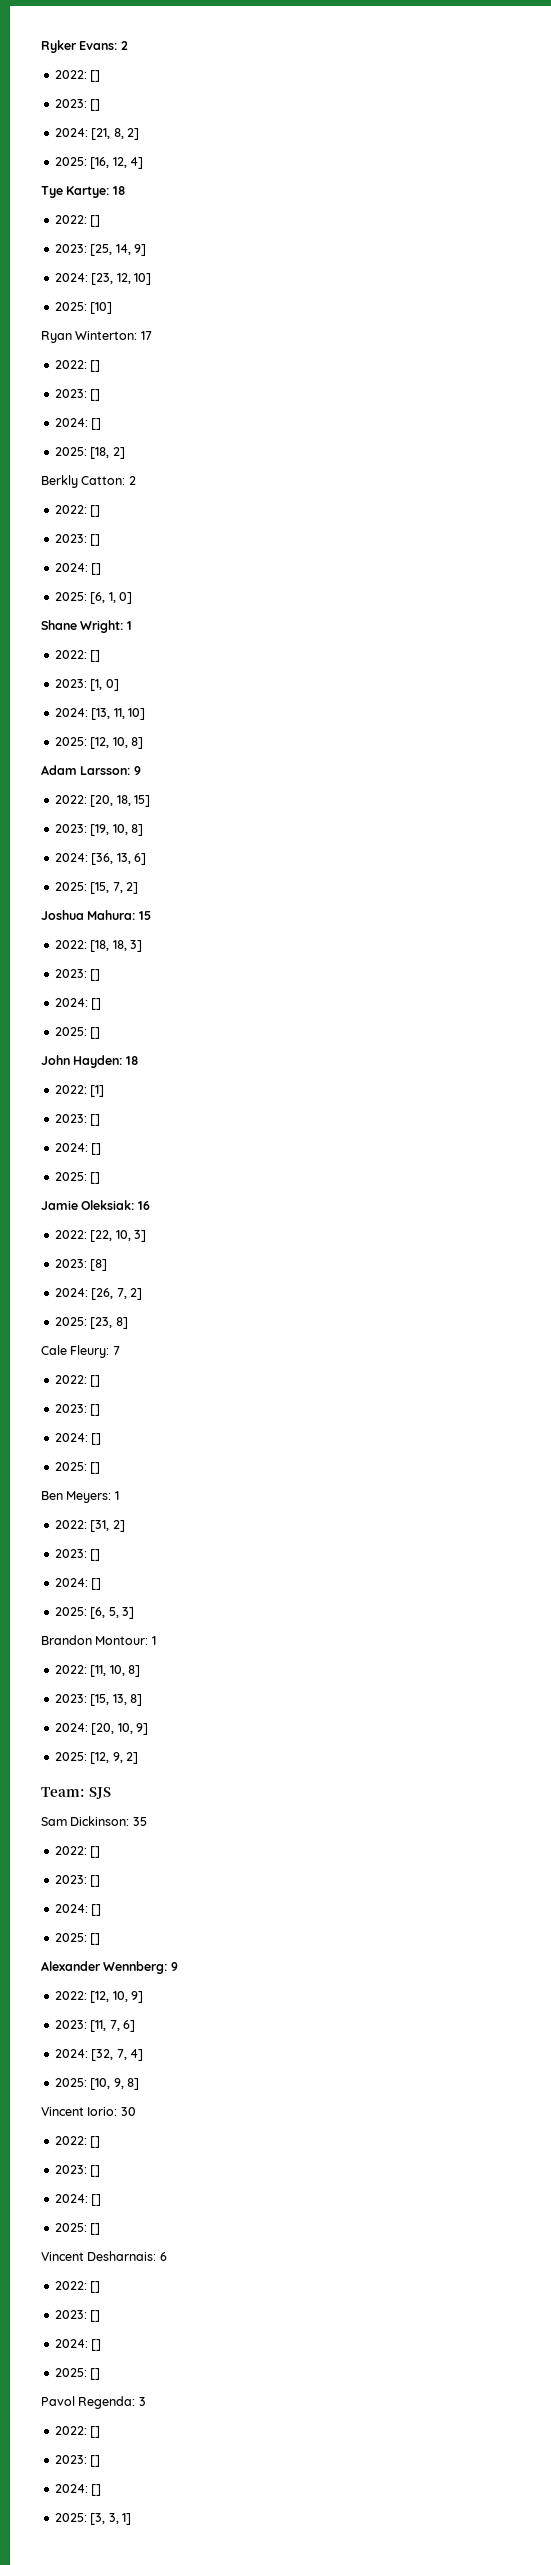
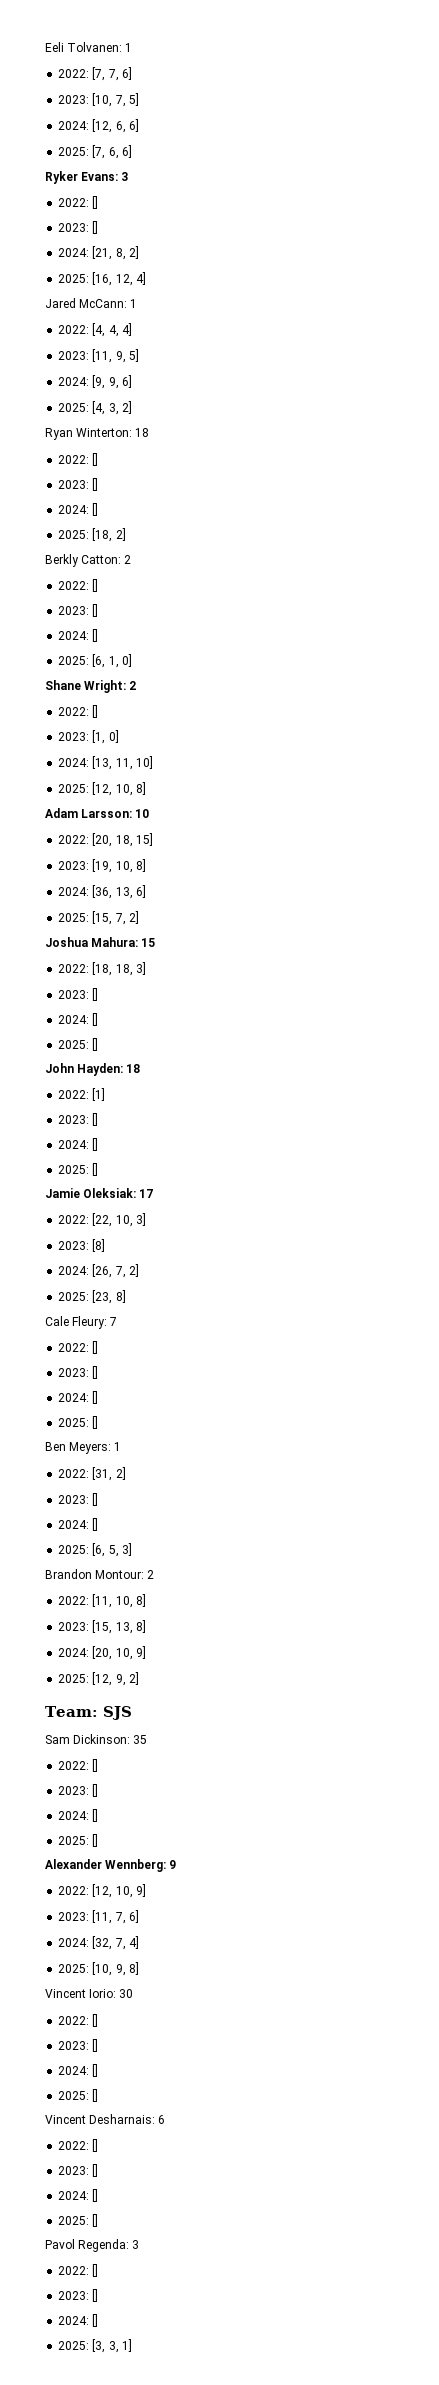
+ Eeli Tolvanen: 1
+ 2022: [7, 7, 6]
+ 2023: [10, 7, 5]
+ 2024: [12, 6, 6]
+ 2025: [7, 6, 6]
- Ryker Evans: 2
+ Ryker Evans: 3
- Tye Kartye: 18
- 2022: []
- 2023: [25, 14, 9]
- 2024: [23, 12, 10]
- 2025: [10]
+ Jared McCann: 1
+ 2022: [4, 4, 4]
+ 2023: [11, 9, 5]
+ 2024: [9, 9, 6]
+ 2025: [4, 3, 2]
- Ryan Winterton: 17
+ Ryan Winterton: 18
- Shane Wright: 1
+ Shane Wright: 2
- Adam Larsson: 9
+ Adam Larsson: 10
- Jamie Oleksiak: 16
+ Jamie Oleksiak: 17
- Brandon Montour: 1
+ Brandon Montour: 2

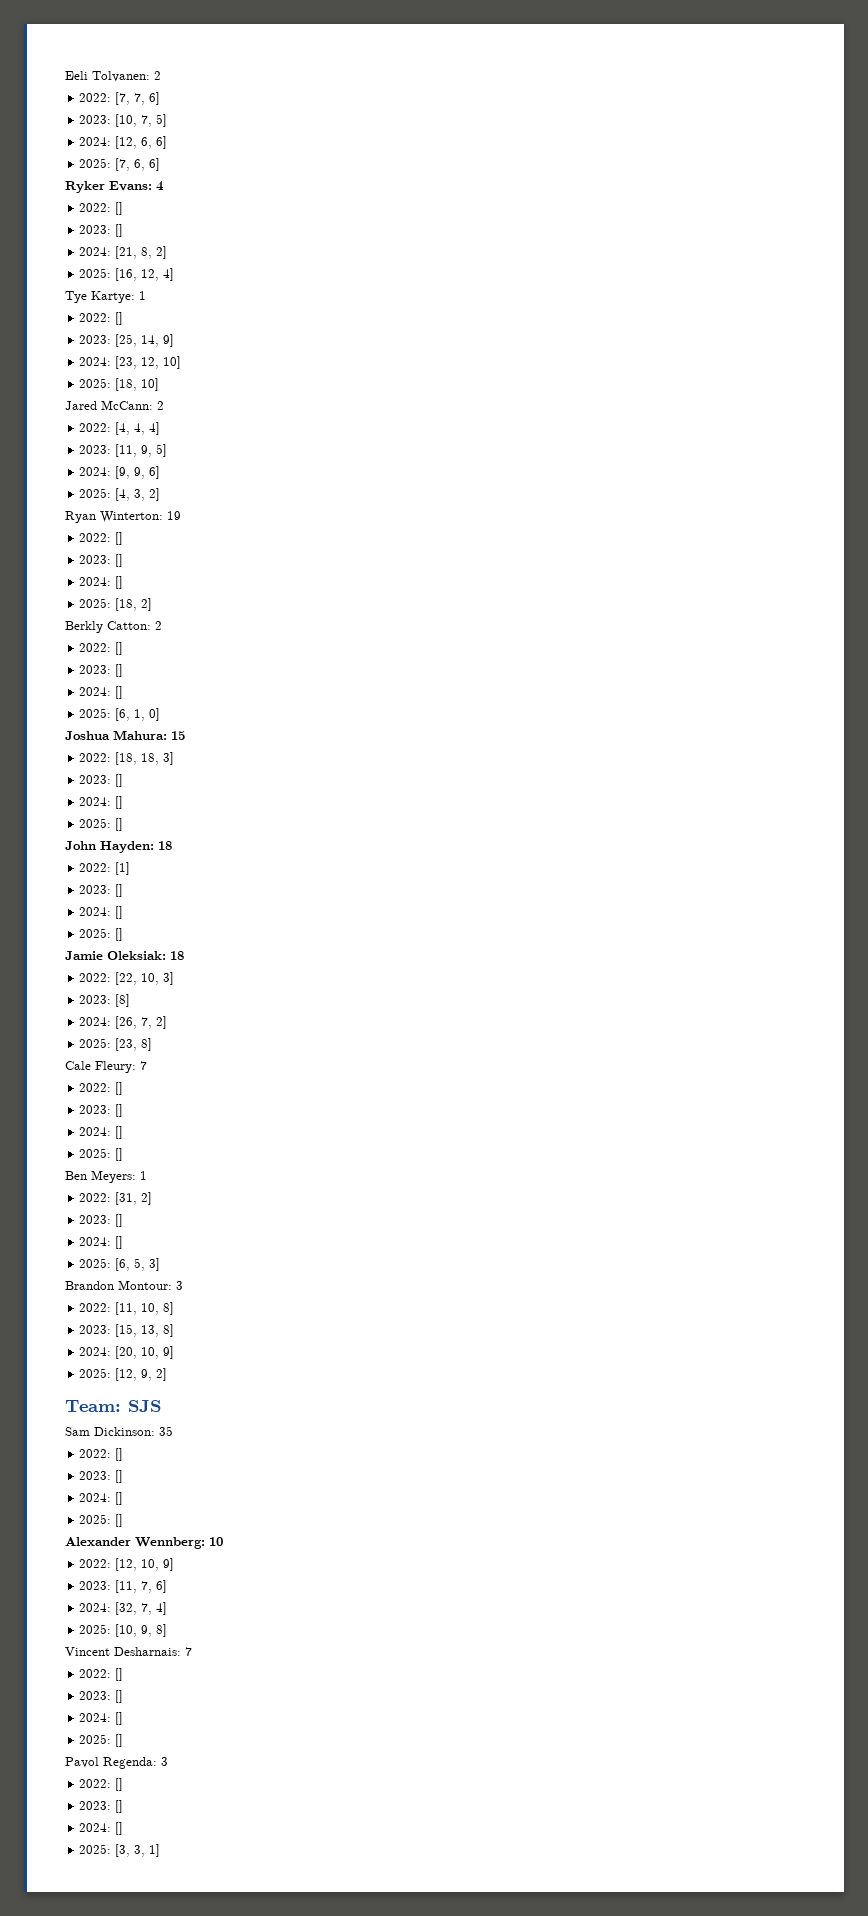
- Eeli Tolvanen: 1
+ Eeli Tolvanen: 2
- Ryker Evans: 3
+ Ryker Evans: 4
+ Tye Kartye: 1
+ 2022: []
+ 2023: [25, 14, 9]
+ 2024: [23, 12, 10]
+ 2025: [18, 10]
- Jared McCann: 1
+ Jared McCann: 2
- Ryan Winterton: 18
+ Ryan Winterton: 19
- Shane Wright: 2
- 2022: []
- 2023: [1, 0]
- 2024: [13, 11, 10]
- 2025: [12, 10, 8]
- Adam Larsson: 10
- 2022: [20, 18, 15]
- 2023: [19, 10, 8]
- 2024: [36, 13, 6]
- 2025: [15, 7, 2]
- Jamie Oleksiak: 17
+ Jamie Oleksiak: 18
- Brandon Montour: 2
+ Brandon Montour: 3
- Alexander Wennberg: 9
+ Alexander Wennberg: 10
- Vincent Iorio: 30
- 2022: []
- 2023: []
- 2024: []
- 2025: []
- Vincent Desharnais: 6
+ Vincent Desharnais: 7

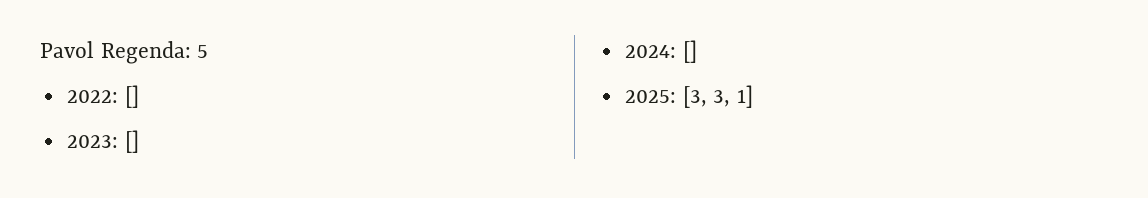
- Eeli Tolvanen: 2
- 2022: [7, 7, 6]
- 2023: [10, 7, 5]
- 2024: [12, 6, 6]
- 2025: [7, 6, 6]
- Ryker Evans: 4
- 2022: []
- 2023: []
- 2024: [21, 8, 2]
- 2025: [16, 12, 4]
- Tye Kartye: 1
- 2022: []
- 2023: [25, 14, 9]
- 2024: [23, 12, 10]
- 2025: [18, 10]
- Jared McCann: 2
- 2022: [4, 4, 4]
- 2023: [11, 9, 5]
- 2024: [9, 9, 6]
- 2025: [4, 3, 2]
- Ryan Winterton: 19
- 2022: []
- 2023: []
- 2024: []
- 2025: [18, 2]
- Berkly Catton: 2
- 2022: []
- 2023: []
- 2024: []
- 2025: [6, 1, 0]
- Joshua Mahura: 15
- 2022: [18, 18, 3]
- 2023: []
- 2024: []
- 2025: []
- John Hayden: 18
- 2022: [1]
- 2023: []
- 2024: []
- 2025: []
- Jamie Oleksiak: 18
- 2022: [22, 10, 3]
- 2023: [8]
- 2024: [26, 7, 2]
- 2025: [23, 8]
- Cale Fleury: 7
- 2022: []
- 2023: []
- 2024: []
- 2025: []
- Ben Meyers: 1
- 2022: [31, 2]
- 2023: []
- 2024: []
- 2025: [6, 5, 3]
- Brandon Montour: 3
- 2022: [11, 10, 8]
- 2023: [15, 13, 8]
- 2024: [20, 10, 9]
- 2025: [12, 9, 2]
- Team: SJS
- Sam Dickinson: 35
- 2022: []
- 2023: []
- 2024: []
- 2025: []
- Alexander Wennberg: 10
- 2022: [12, 10, 9]
- 2023: [11, 7, 6]
- 2024: [32, 7, 4]
- 2025: [10, 9, 8]
- Vincent Desharnais: 7
- 2022: []
- 2023: []
- 2024: []
- 2025: []
- Pavol Regenda: 3
+ Pavol Regenda: 5

